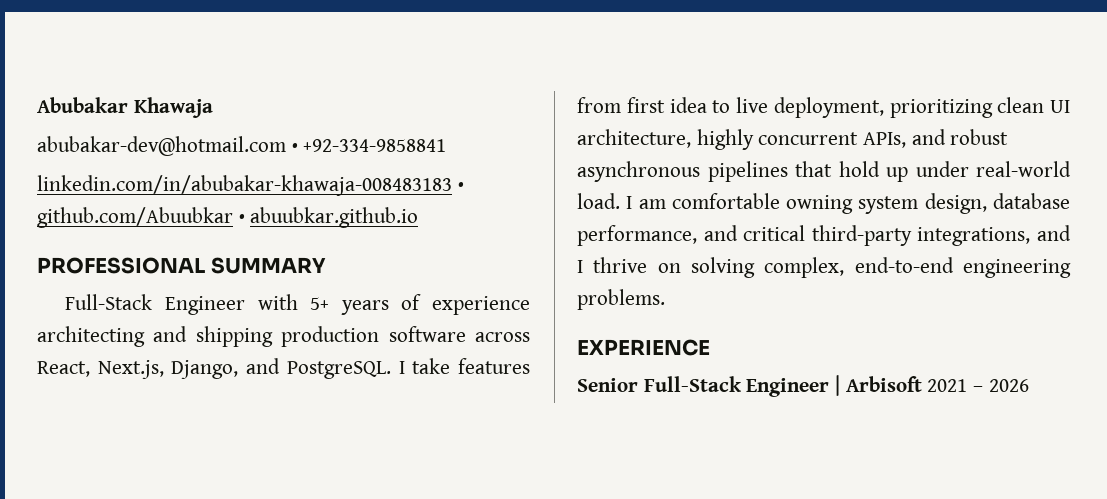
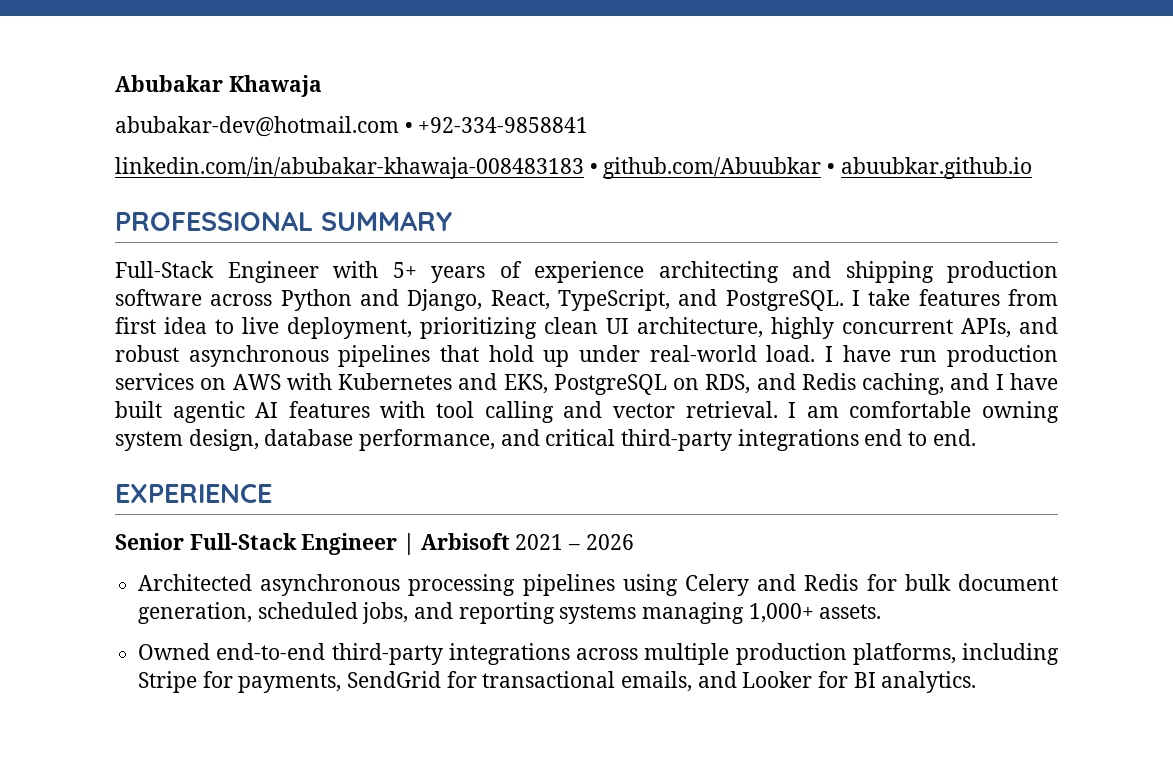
- Full-Stack Engineer with 5+ years of experience architecting and shipping production software across React, Next.js, Django, and PostgreSQL.
+ Full-Stack Engineer with 5+ years of experience architecting and shipping production software across Python and Django, React, TypeScript, and PostgreSQL.
- I am comfortable owning system design, database performance, and critical third-party integrations, and I thrive on solving complex, end-to-end engineering problems.
+ I have run production services on AWS with Kubernetes and EKS, PostgreSQL on RDS, and Redis caching, and I have built agentic AI features with tool calling and vector retrieval. I am comfortable owning system design, database performance, and critical third-party integrations end to end.
+ Architected asynchronous processing pipelines using Celery and Redis for bulk document generation, scheduled jobs, and reporting systems managing 1,000+ assets.
+ Owned end-to-end third-party integrations across multiple production platforms, including Stripe for payments, SendGrid for transactional emails, and Looker for BI analytics.

